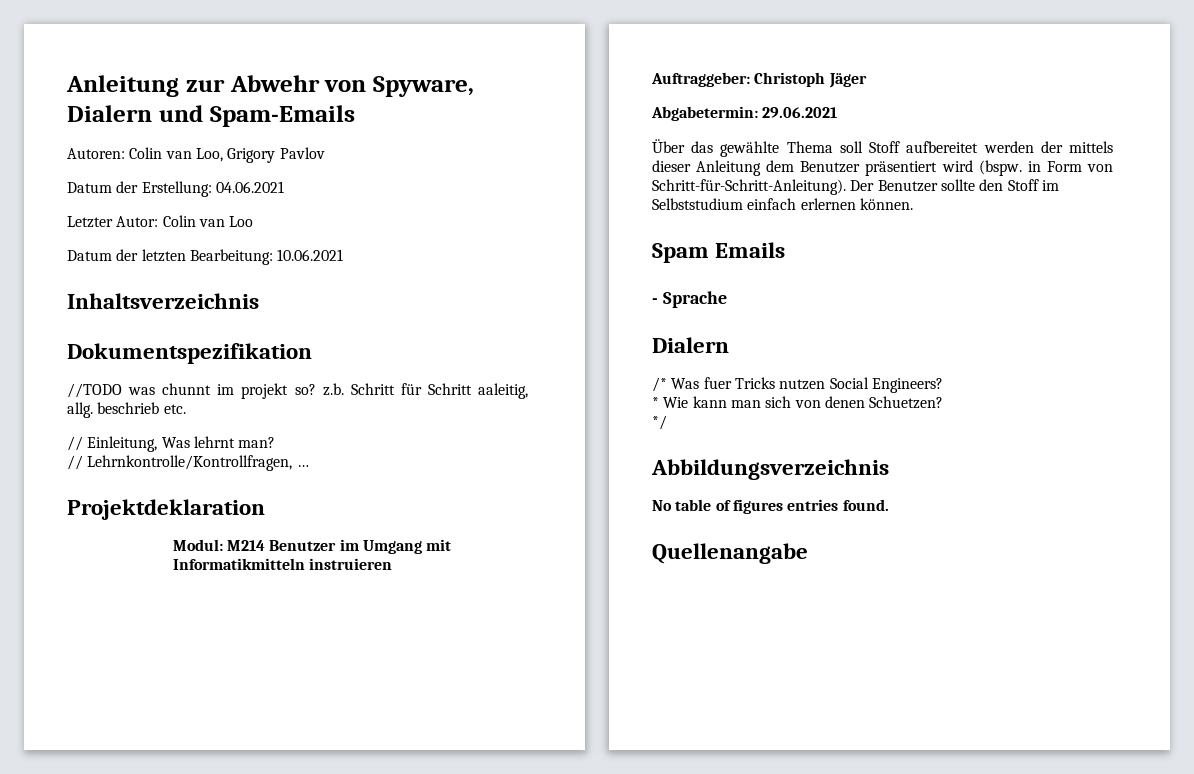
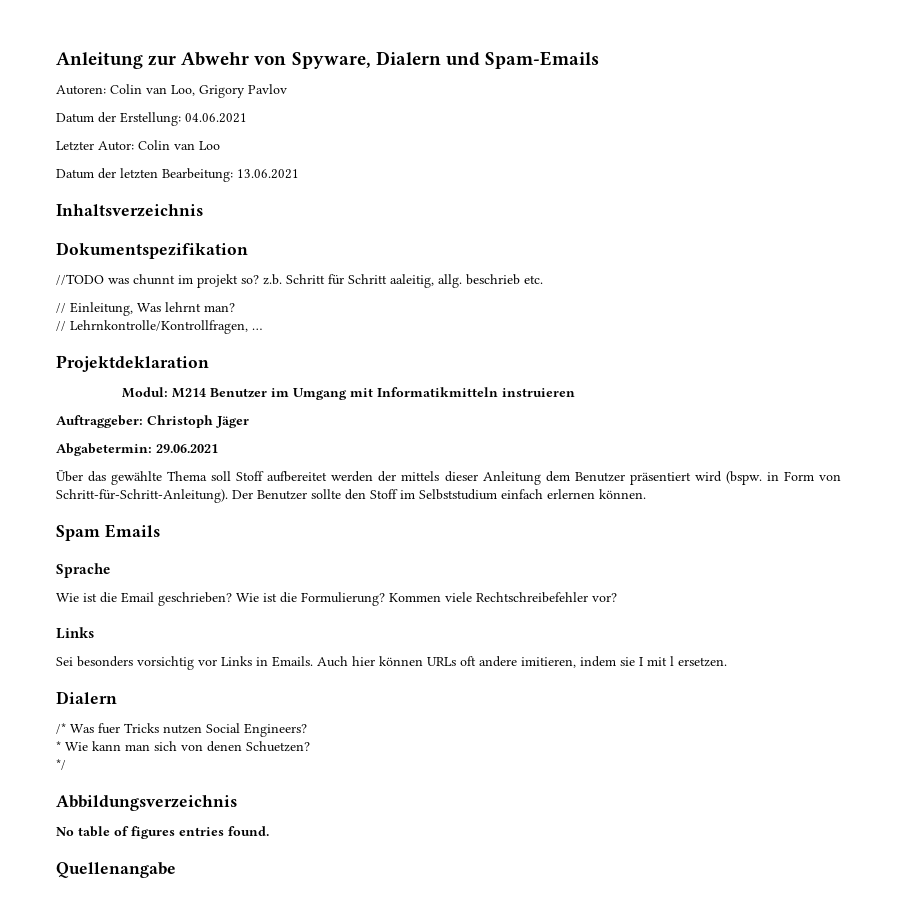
- Datum der letzten Bearbeitung: 10.06.2021
+ Datum der letzten Bearbeitung: 13.06.2021
- - Sprache
+ Sprache
+ Wie ist die Email geschrieben? Wie ist die Formulierung? Kommen viele Rechtschreibefehler vor?
+ Links
+ Sei besonders vorsichtig vor Links in Emails. Auch hier können URLs oft andere imitieren, indem sie I mit l ersetzen.

